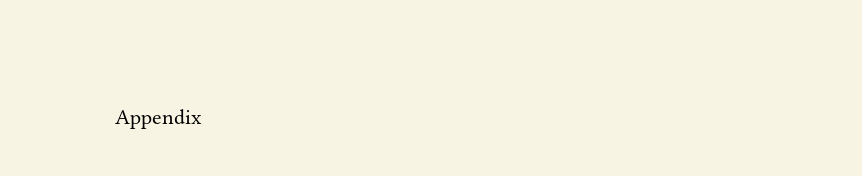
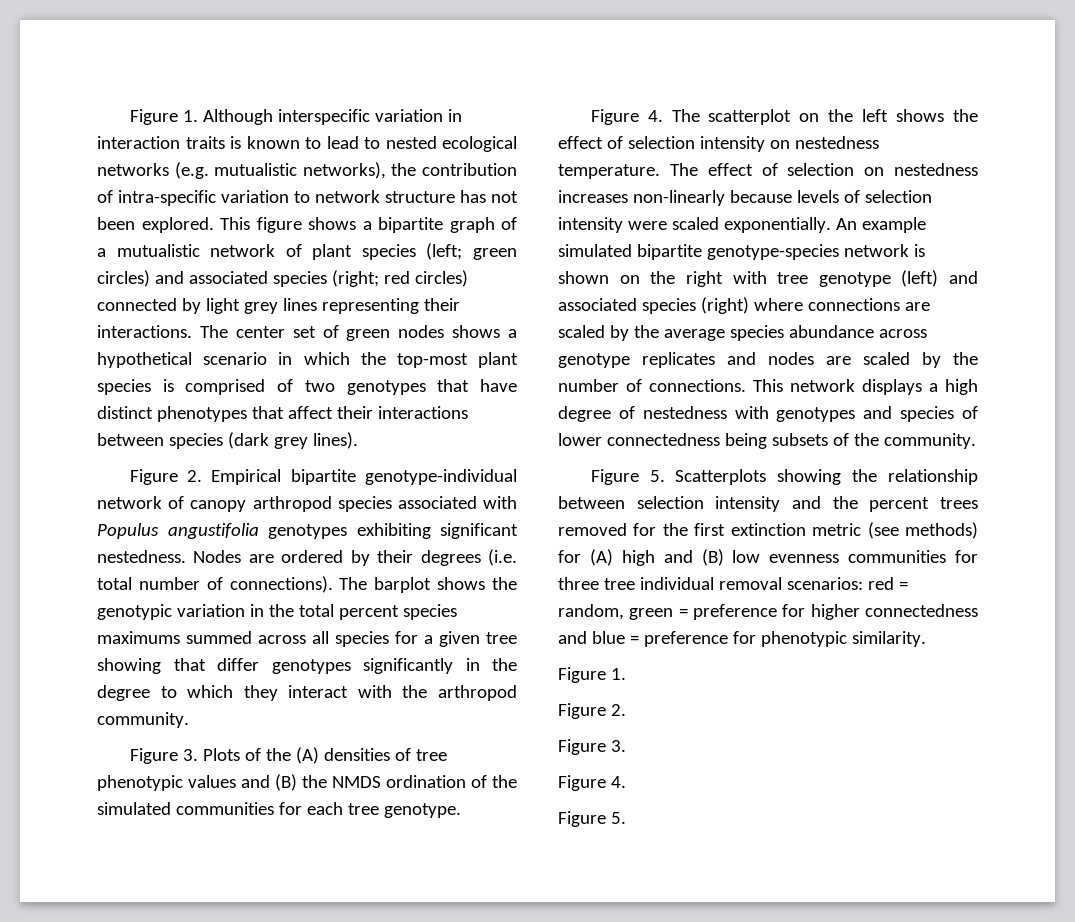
- Appendix
+ Figure 1. Although interspecific variation in interaction traits is known to lead to nested ecological networks (e.g. mutualistic networks), the contribution of intra-specific variation to network structure has not been explored. This figure shows a bipartite graph of a mutualistic network of plant species (left; green circles) and associated species (right; red circles) connected by light grey lines representing their interactions. The center set of green nodes shows a hypothetical scenario in which the top-most plant species is comprised of two genotypes that have distinct phenotypes that affect their interactions between species (dark grey lines).
+ Figure 2. Empirical bipartite genotype-individual network of canopy arthropod species associated with Populus angustifolia genotypes exhibiting significant nestedness. Nodes are ordered by their degrees (i.e. total number of connections). The barplot shows the genotypic variation in the total percent species maximums summed across all species for a given tree showing that differ genotypes significantly in the degree to which they interact with the arthropod community.
+ Figure 3. Plots of the (A) densities of tree phenotypic values and (B) the NMDS ordination of the simulated communities for each tree genotype.
+ Figure 4. The scatterplot on the left shows the effect of selection intensity on nestedness temperature. The effect of selection on nestedness increases non-linearly because levels of selection intensity were scaled exponentially. An example simulated bipartite genotype-species network is shown on the right with tree genotype (left) and associated species (right) where connections are scaled by the average species abundance across genotype replicates and nodes are scaled by the number of connections. This network displays a high degree of nestedness with genotypes and species of lower connectedness being subsets of the community.
+ Figure 5. Scatterplots showing the relationship between selection intensity and the percent trees removed for the first extinction metric (see methods) for (A) high and (B) low evenness communities for three tree individual removal scenarios: red = random, green = preference for higher connectedness and blue = preference for phenotypic similarity.
+ Figure 1.
+ Figure 2.
+ Figure 3.
+ Figure 4.
+ Figure 5.

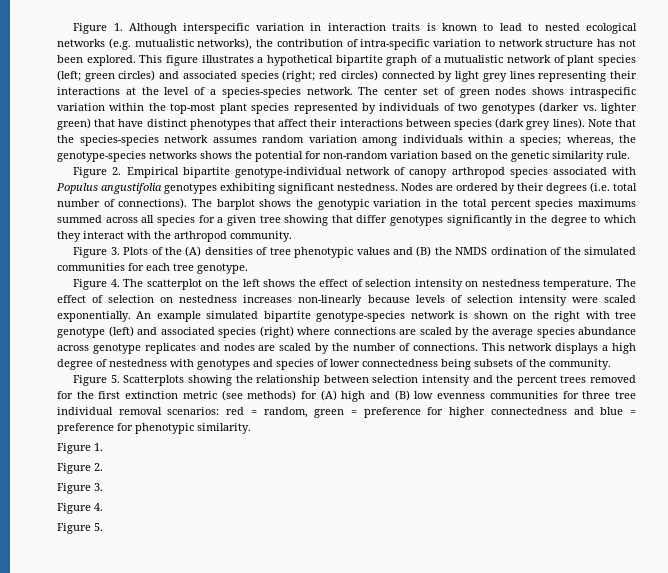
- This figure shows a bipartite graph of a mutualistic network of plant species (left; green circles) and associated species (right; red circles) connected by light grey lines representing their interactions.
+ This figure illustrates a hypothetical bipartite graph of a mutualistic network of plant species (left; green circles) and associated species (right; red circles) connected by light grey lines representing their interactions at the level of a species-species network.
- The center set of green nodes shows a hypothetical scenario in which the top-most plant species is comprised of two genotypes that have distinct phenotypes that affect their interactions between species (dark grey lines).
+ The center set of green nodes shows intraspecific variation within the top-most plant species represented by individuals of two genotypes (darker vs. lighter green) that have distinct phenotypes that affect their interactions between species (dark grey lines). Note that the species-species network assumes random variation among individuals within a species; whereas, the genotype-species networks shows the potential for non-random variation based on the genetic similarity rule.

